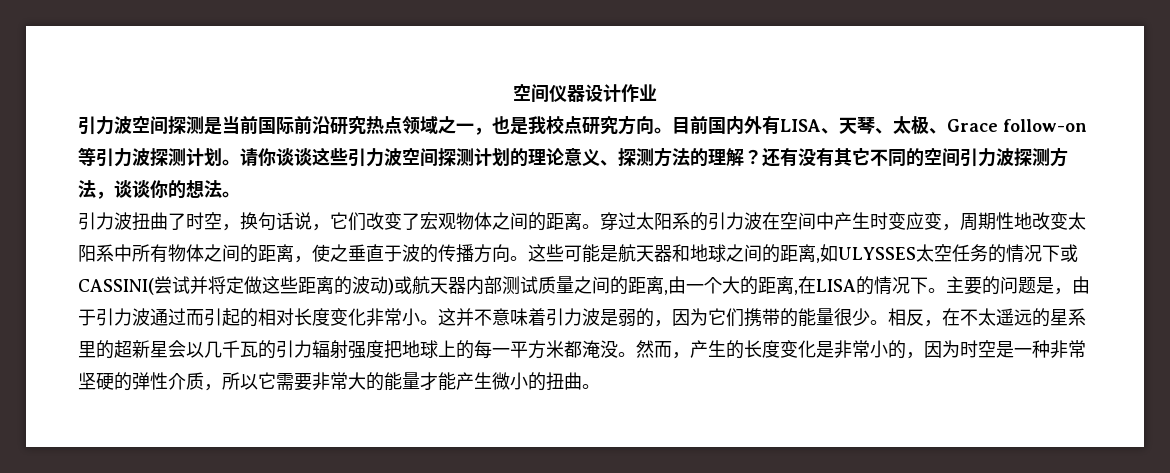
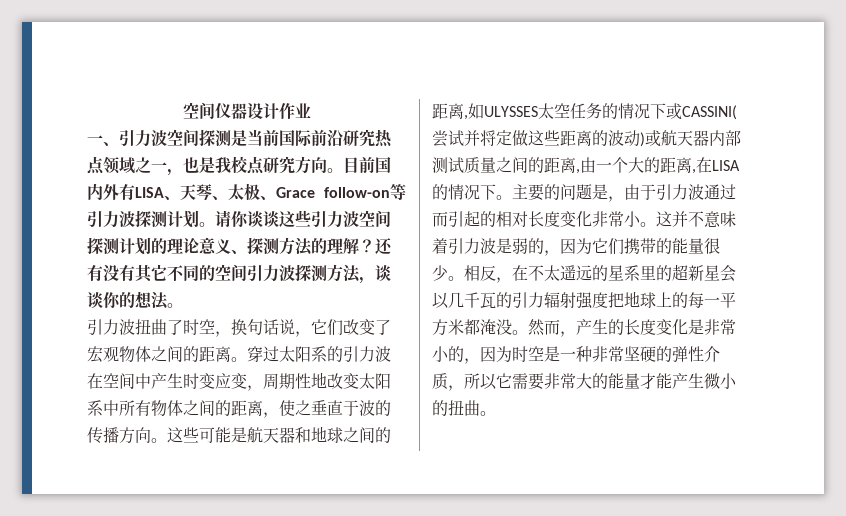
- 引力波空间探测是当前国际前沿研究热点领域之一，也是我校点研究方向。
+ 一、引力波空间探测是当前国际前沿研究热点领域之一，也是我校点研究方向。

